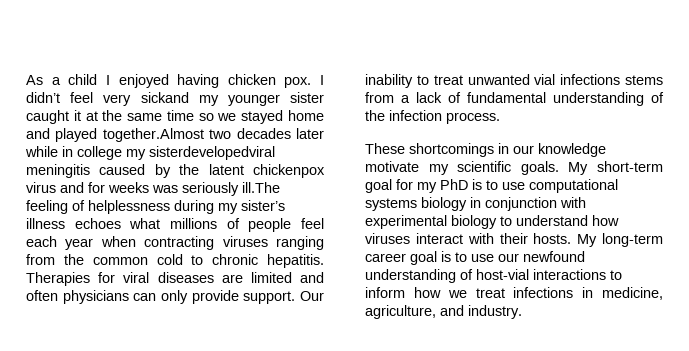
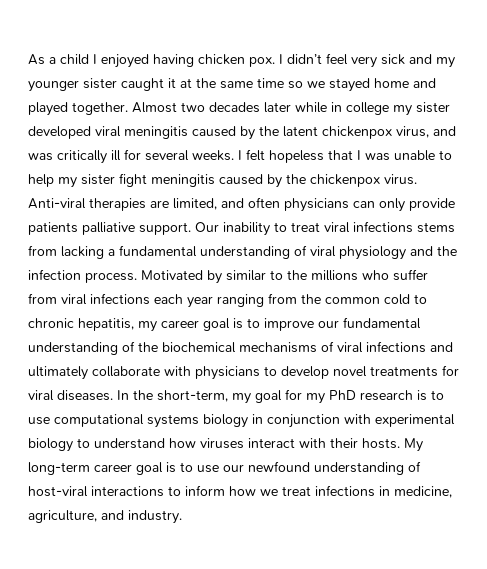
- I didn’t feel very sickand my younger sister caught it at the same time so we stayed home and played together.Almost two decades later while in college my sisterdevelopedviral meningitis caused by the latent chickenpox virus and for weeks was seriously ill.The feeling of helplessness during my sister’s illness echoes what millions of people feel each year when contracting viruses ranging from the common cold to chronic hepatitis. Therapies for viral diseases are limited and often physicians can only provide support. Our inability to treat unwanted vial infections stems from a lack of fundamental understanding of the infection process.
- These shortcomings in our knowledge motivate my scientific goals. My short-term goal for my PhD is to use computational systems biology in conjunction with experimental biology to understand how viruses interact with their hosts.
+ I didn’t feel very sick and my younger sister caught it at the same time so we stayed home and played together. Almost two decades later while in college my sister developed viral meningitis caused by the latent chickenpox virus, and was critically ill for several weeks. I felt hopeless that I was unable to help my sister fight meningitis caused by the chickenpox virus. Anti-viral therapies are limited, and often physicians can only provide patients palliative support. Our inability to treat viral infections stems from lacking a fundamental understanding of viral physiology and the infection process. Motivated by similar to the millions who suffer from viral infections each year ranging from the common cold to chronic hepatitis, my career goal is to improve our fundamental understanding of the biochemical mechanisms of viral infections and ultimately collaborate with physicians to develop novel treatments for viral diseases. In the short-term, my goal for my PhD research is to use computational systems biology in conjunction with experimental biology to understand how viruses interact with their hosts.
- My long-term career goal is to use our newfound understanding of host-vial interactions to inform how we treat infections in medicine, agriculture, and industry.
+ My long-term career goal is to use our newfound understanding of host-viral interactions to inform how we treat infections in medicine, agriculture, and industry.

